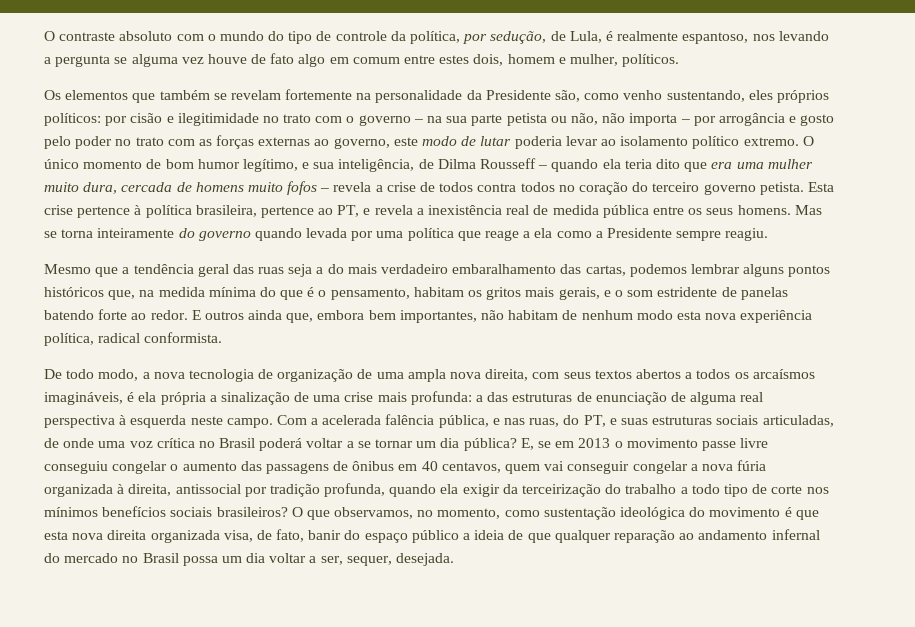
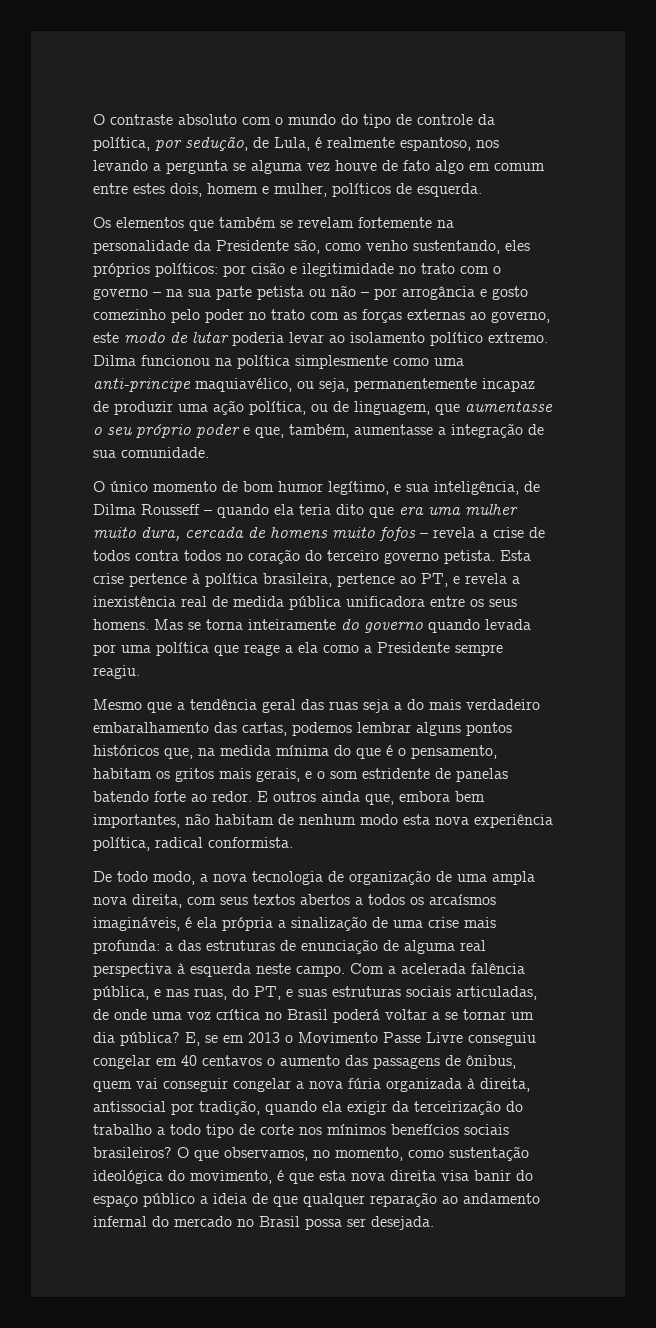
- O contraste absoluto com o mundo do tipo de controle da política, por sedução, de Lula, é realmente espantoso, nos levando a pergunta se alguma vez houve de fato algo em comum entre estes dois, homem e mulher, políticos.
+ O contraste absoluto com o mundo do tipo de controle da política, por sedução, de Lula, é realmente espantoso, nos levando a pergunta se alguma vez houve de fato algo em comum entre estes dois, homem e mulher, políticos de esquerda.
- Os elementos que também se revelam fortemente na personalidade da Presidente são, como venho sustentando, eles próprios políticos: por cisão e ilegitimidade no trato com o governo – na sua parte petista ou não, não importa – por arrogância e gosto pelo poder no trato com as forças externas ao governo, este modo de lutar poderia levar ao isolamento político extremo. O único momento de bom humor legítimo, e sua inteligência, de Dilma Rousseff – quando ela teria dito que era uma mulher muito dura, cercada de homens muito fofos – revela a crise de todos contra todos no coração do terceiro governo petista.
+ Os elementos que também se revelam fortemente na personalidade da Presidente são, como venho sustentando, eles próprios políticos: por cisão e ilegitimidade no trato com o governo – na sua parte petista ou não – por arrogância e gosto comezinho pelo poder no trato com as forças externas ao governo, este modo de lutar poderia levar ao isolamento político extremo. Dilma funcionou na política simplesmente como uma anti-principe maquiavélico, ou seja, permanentemente incapaz de produzir uma ação política, ou de linguagem, que aumentasse o seu próprio poder e que, também, aumentasse a integração de sua comunidade.
+ O único momento de bom humor legítimo, e sua inteligência, de Dilma Rousseff – quando ela teria dito que era uma mulher muito dura, cercada de homens muito fofos – revela a crise de todos contra todos no coração do terceiro governo petista.
- Esta crise pertence à política brasileira, pertence ao PT, e revela a inexistência real de medida pública entre os seus homens.
+ Esta crise pertence à política brasileira, pertence ao PT, e revela a inexistência real de medida pública unificadora entre os seus homens.
- E, se em 2013 o movimento passe livre conseguiu congelar o aumento das passagens de ônibus em 40 centavos, quem vai conseguir congelar a nova fúria organizada à direita, antissocial por tradição profunda, quando ela exigir da terceirização do trabalho a todo tipo de corte nos mínimos benefícios sociais brasileiros?
+ E, se em 2013 o Movimento Passe Livre conseguiu congelar em 40 centavos o aumento das passagens de ônibus, quem vai conseguir congelar a nova fúria organizada à direita, antissocial por tradição, quando ela exigir da terceirização do trabalho a todo tipo de corte nos mínimos benefícios sociais brasileiros?
- O que observamos, no momento, como sustentação ideológica do movimento é que esta nova direita organizada visa, de fato, banir do espaço público a ideia de que qualquer reparação ao andamento infernal do mercado no Brasil possa um dia voltar a ser, sequer, desejada.
+ O que observamos, no momento, como sustentação ideológica do movimento, é que esta nova direita visa banir do espaço público a ideia de que qualquer reparação ao andamento infernal do mercado no Brasil possa ser desejada.

